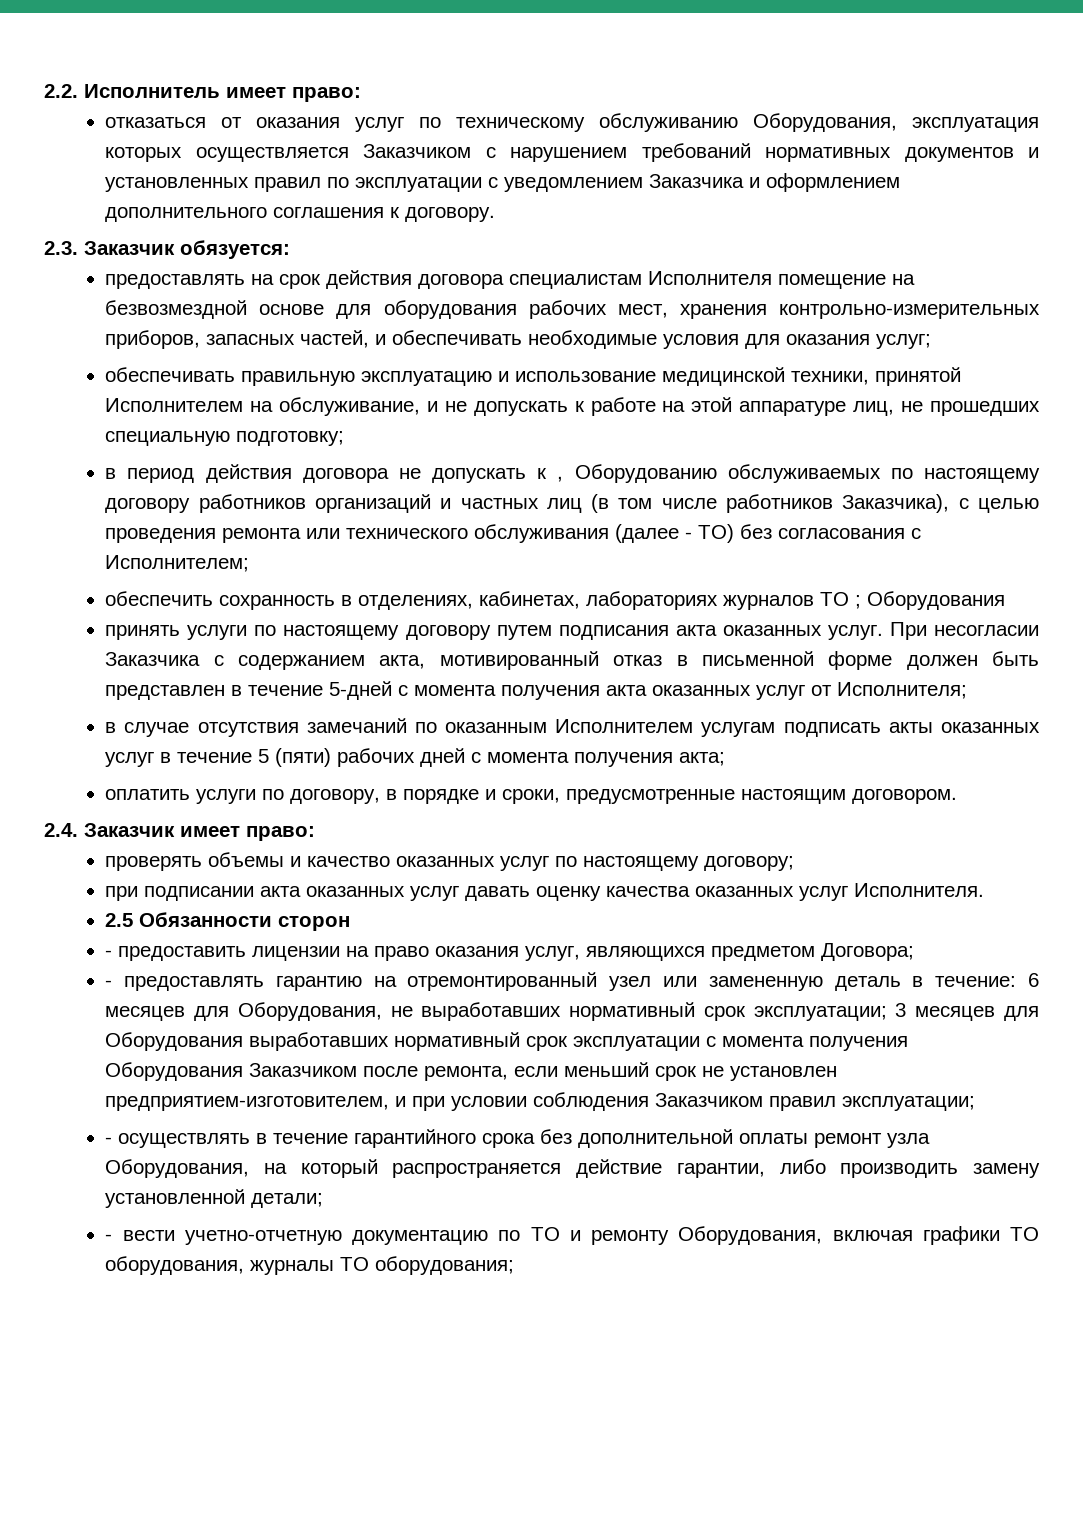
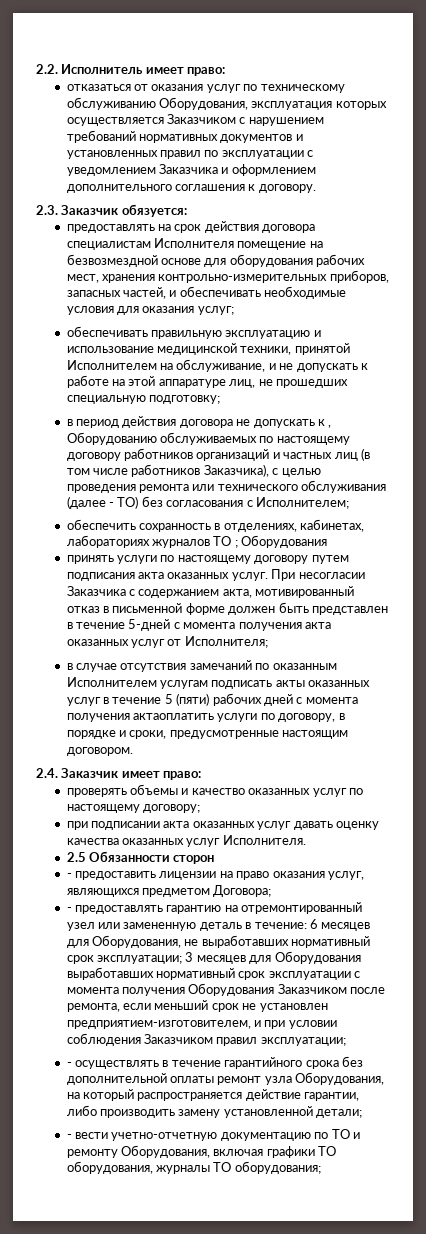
- в случае отсутствия замечаний по оказанным Исполнителем услугам подписать акты оказанных услуг в течение 5 (пяти) рабочих дней с момента получения акта;
- оплатить услуги по договору, в порядке и сроки, предусмотренные настоящим договором.
+ в случае отсутствия замечаний по оказанным Исполнителем услугам подписать акты оказанных услуг в течение 5 (пяти) рабочих дней с момента получения актаоплатить услуги по договору, в порядке и сроки, предусмотренные настоящим договором.

